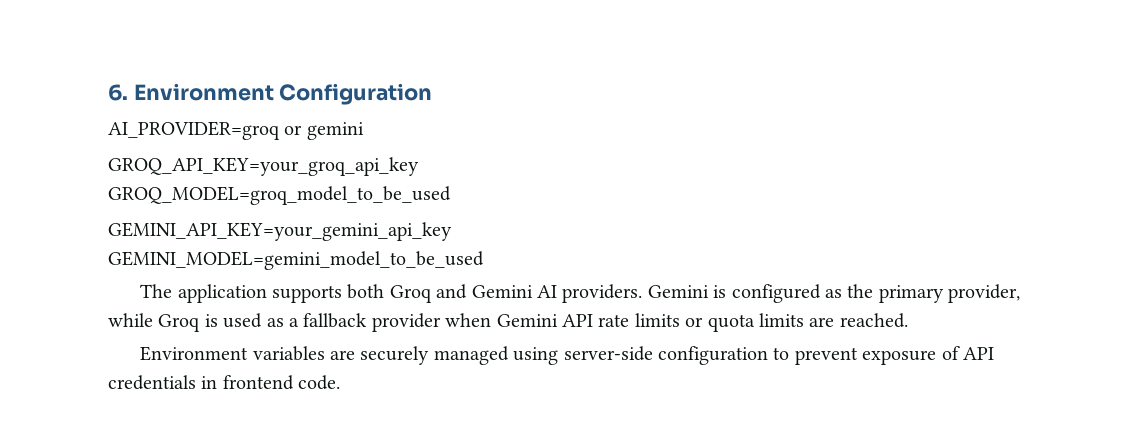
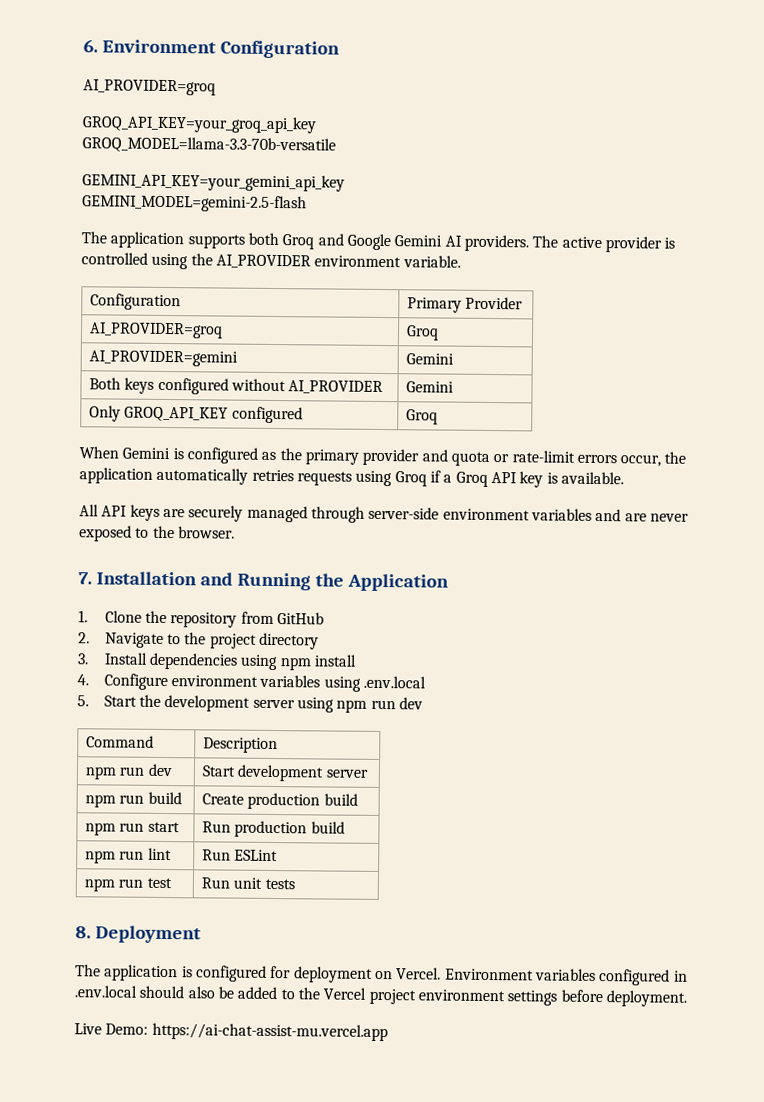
  6. Environment Configuration
- AI_PROVIDER=groq or gemini
+ AI_PROVIDER=groq
- GROQ_MODEL=groq_model_to_be_used
+ GROQ_MODEL=llama-3.3-70b-versatile
- GEMINI_MODEL=gemini_model_to_be_used
+ GEMINI_MODEL=gemini-2.5-flash
- The application supports both Groq and Gemini AI providers.
+ The application supports both Groq and Google Gemini AI providers.
- Gemini is configured as the primary provider, while Groq is used as a fallback provider when Gemini API rate limits or quota limits are reached.
- Environment variables are securely managed using server-side configuration to prevent exposure of API credentials in frontend code.
+ The active provider is controlled using the AI_PROVIDER environment variable.
+ Configuration | Primary Provider
+ AI_PROVIDER=groq | Groq
+ AI_PROVIDER=gemini | Gemini
+ Both keys configured without AI_PROVIDER | Gemini
+ Only GROQ_API_KEY configured | Groq
+ When Gemini is configured as the primary provider and quota or rate-limit errors occur, the application automatically retries requests using Groq if a Groq API key is available.
+ All API keys are securely managed through server-side environment variables and are never exposed to the browser.
+ 7. Installation and Running the Application
+ 1. Clone the repository from GitHub
+ 2. Navigate to the project directory
+ 3. Install dependencies using npm install
+ 4. Configure environment variables using .env.local
+ 5. Start the development server using npm run dev
+ Command | Description
+ npm run dev | Start development server
+ npm run build | Create production build
+ npm run start | Run production build
+ npm run lint | Run ESLint
+ npm run test | Run unit tests
+ 8. Deployment
+ The application is configured for deployment on Vercel. Environment variables configured in .env.local should also be added to the Vercel project environment settings before deployment.
+ Live Demo: https://ai-chat-assist-mu.vercel.app

